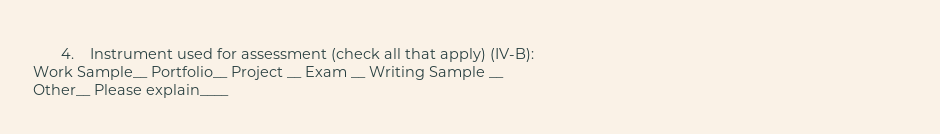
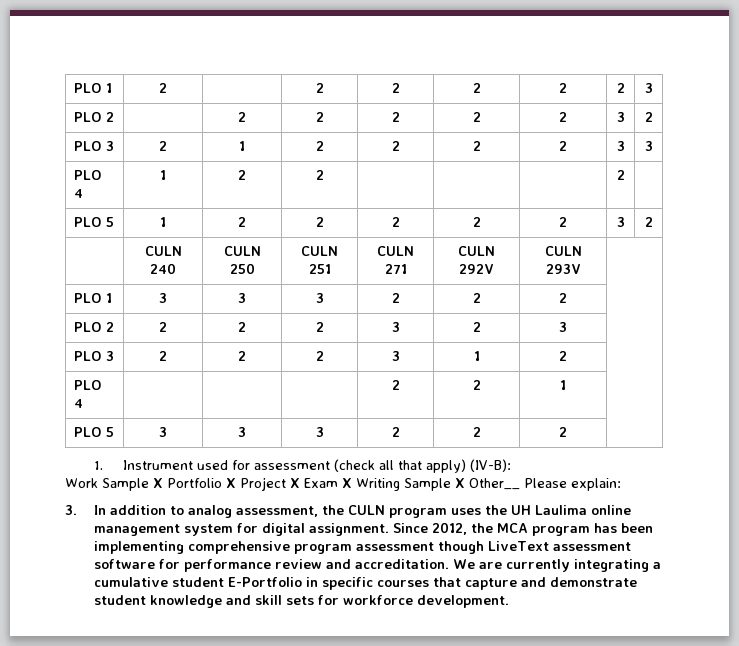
- 4. Instrument used for assessment (check all that apply) (IV-B):
+ PLO 1 | 2 | | 2 | 2 | 2 | 2 | 2 | 3
+ PLO 2 | | 2 | 2 | 2 | 2 | 2 | 3 | 2
+ PLO 3 | 2 | 1 | 2 | 2 | 2 | 2 | 3 | 3
+ PLO 4 | 1 | 2 | 2 | | | | 2 |
+ PLO 5 | 1 | 2 | 2 | 2 | 2 | 2 | 3 | 2
+ | CULN 240 | CULN 250 | CULN 251 | CULN 271 | CULN 292V | CULN 293V |
+ PLO 1 | 3 | 3 | 3 | 2 | 2 | 2 |
+ PLO 2 | 2 | 2 | 2 | 3 | 2 | 3 |
+ PLO 3 | 2 | 2 | 2 | 3 | 1 | 2 |
+ PLO 4 | | | | 2 | 2 | 1 |
+ PLO 5 | 3 | 3 | 3 | 2 | 2 | 2 |
+ 1. Instrument used for assessment (check all that apply) (IV-B):
- Work Sample__ Portfolio__ Project __ Exam __ Writing Sample __
- Other__ Please explain____
+ Work Sample X Portfolio X Project X Exam X Writing Sample X Other__ Please explain:
+ 3. In addition to analog assessment, the CULN program uses the UH Laulima online management system for digital assignment. Since 2012, the MCA program has been implementing comprehensive program assessment though LiveText assessment software for performance review and accreditation. We are currently integrating a cumulative student E-Portfolio in specific courses that capture and demonstrate student knowledge and skill sets for workforce development.

